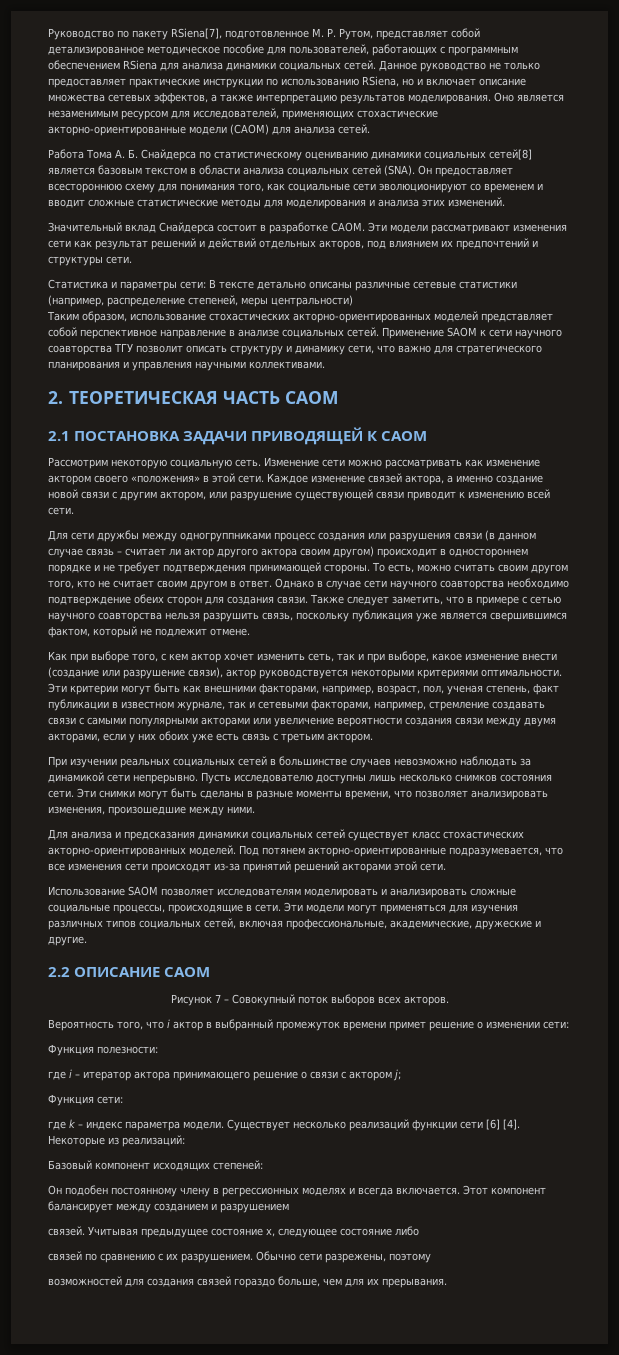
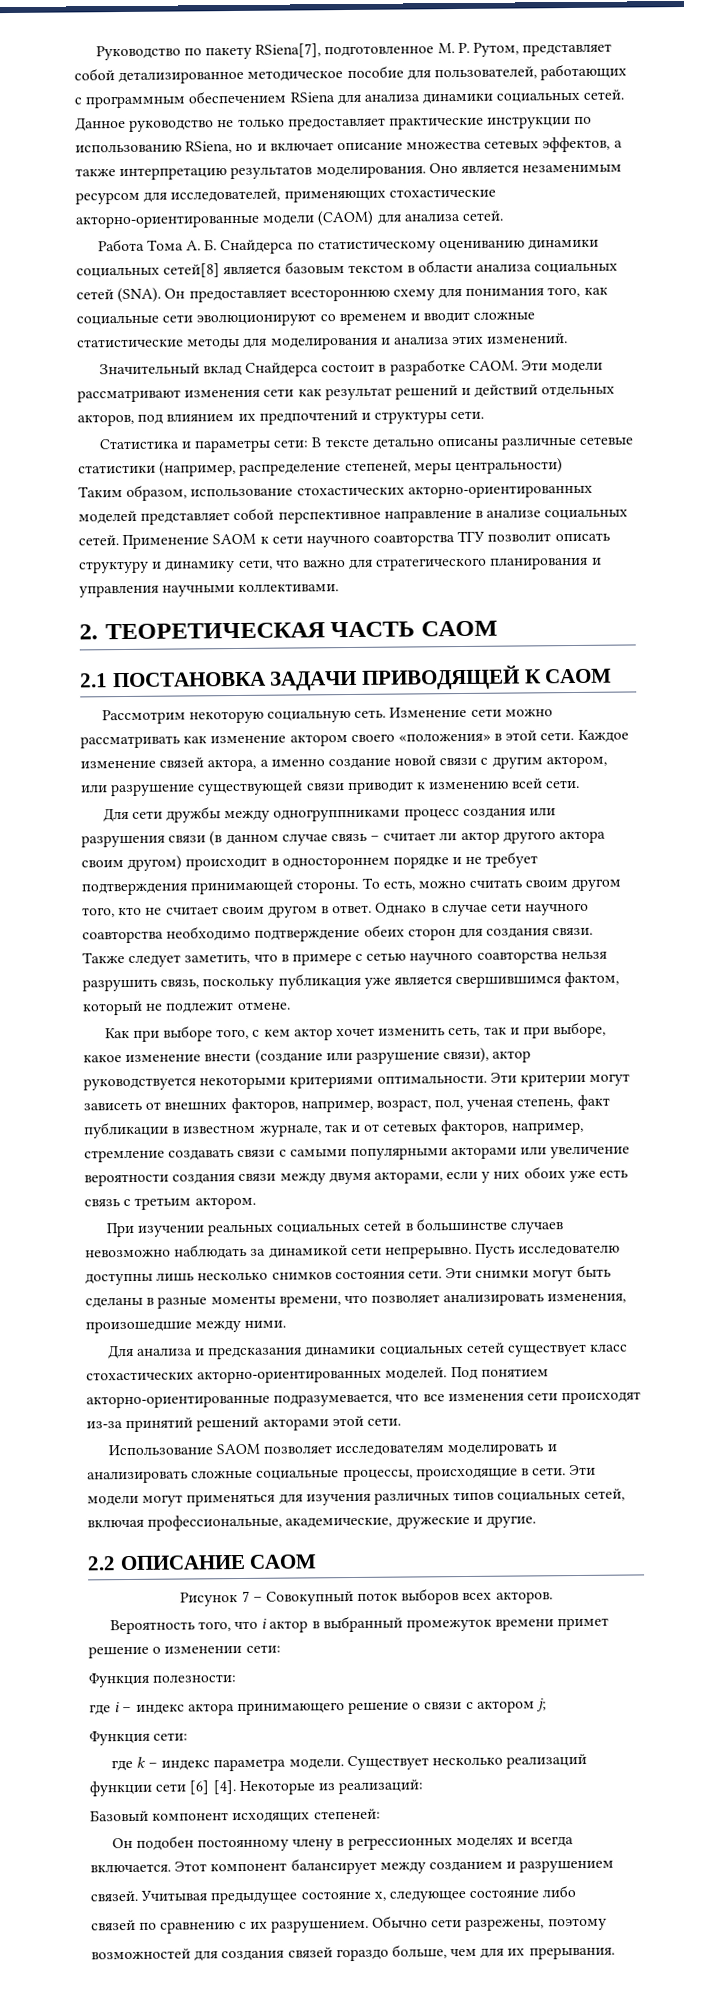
- Эти критерии могут быть как внешними факторами, например, возраст, пол, ученая степень, факт публикации в известном журнале, так и сетевыми факторами, например, стремление создавать связи с самыми популярными акторами или увеличение вероятности создания связи между двумя акторами, если у них обоих уже есть связь с третьим актором.
+ Эти критерии могут зависеть от внешних факторов, например, возраст, пол, ученая степень, факт публикации в известном журнале, так и от сетевых факторов, например, стремление создавать связи с самыми популярными акторами или увеличение вероятности создания связи между двумя акторами, если у них обоих уже есть связь с третьим актором.
- Под потянем акторно-ориентированные подразумевается, что все изменения сети происходят из-за принятий решений акторами этой сети.
+ Под понятием акторно-ориентированные подразумевается, что все изменения сети происходят из-за принятий решений акторами этой сети.
- где i – итератор актора принимающего решение о связи с актором j;
+ где i – индекс актора принимающего решение о связи с актором j;

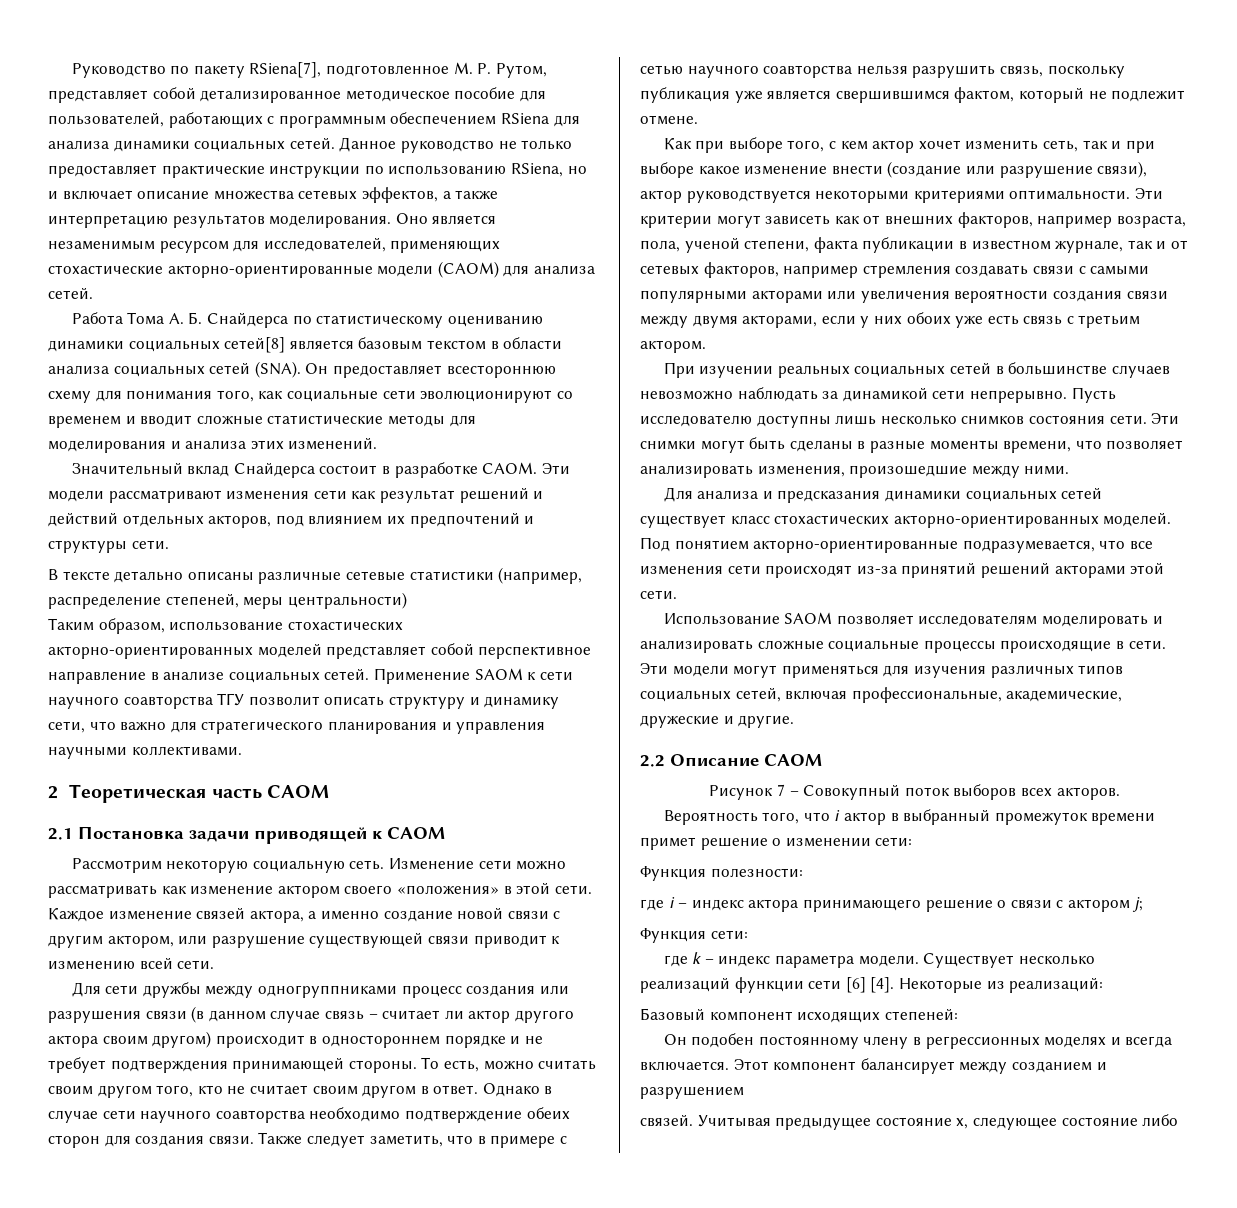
- Статистика и параметры сети: В тексте детально описаны различные сетевые статистики (например, распределение степеней, меры центральности)
+ В тексте детально описаны различные сетевые статистики (например, распределение степеней, меры центральности)
- 2. ТЕОРЕТИЧЕСКАЯ ЧАСТЬ САОМ
+ 2 Теоретическая часть САОМ
- 2.1 ПОСТАНОВКА ЗАДАЧИ ПРИВОДЯЩЕЙ К САОМ
+ 2.1 Постановка задачи приводящей к САОМ
- Как при выборе того, с кем актор хочет изменить сеть, так и при выборе, какое изменение внести (создание или разрушение связи), актор руководствуется некоторыми критериями оптимальности.
+ Как при выборе того, с кем актор хочет изменить сеть, так и при выборе какое изменение внести (создание или разрушение связи), актор руководствуется некоторыми критериями оптимальности.
- Эти критерии могут зависеть от внешних факторов, например, возраст, пол, ученая степень, факт публикации в известном журнале, так и от сетевых факторов, например, стремление создавать связи с самыми популярными акторами или увеличение вероятности создания связи между двумя акторами, если у них обоих уже есть связь с третьим актором.
+ Эти критерии могут зависеть как от внешних факторов, например возраста, пола, ученой степени, факта публикации в известном журнале, так и от сетевых факторов, например стремления создавать связи с самыми популярными акторами или увеличения вероятности создания связи между двумя акторами, если у них обоих уже есть связь с третьим актором.
- Использование SAOM позволяет исследователям моделировать и анализировать сложные социальные процессы, происходящие в сети.
+ Использование SAOM позволяет исследователям моделировать и анализировать сложные социальные процессы происходящие в сети.
- 2.2 ОПИСАНИЕ САОМ
+ 2.2 Описание САОМ
- связей по сравнению с их разрушением. Обычно сети разрежены, поэтому
- возможностей для создания связей гораздо больше, чем для их прерывания.

